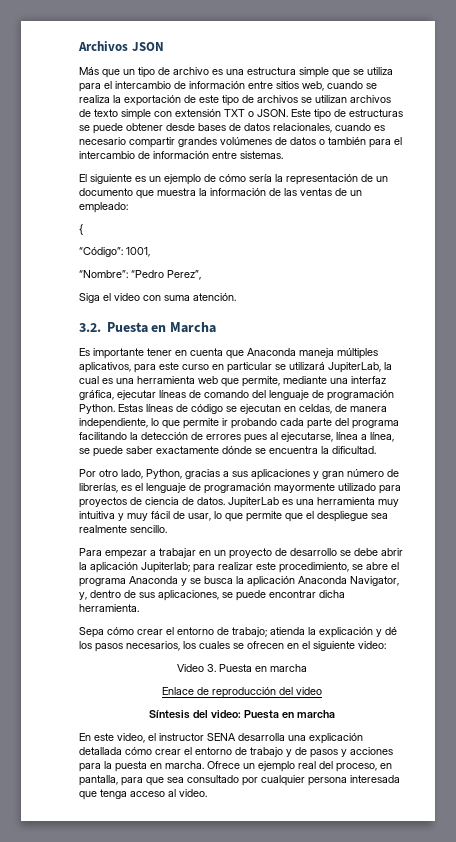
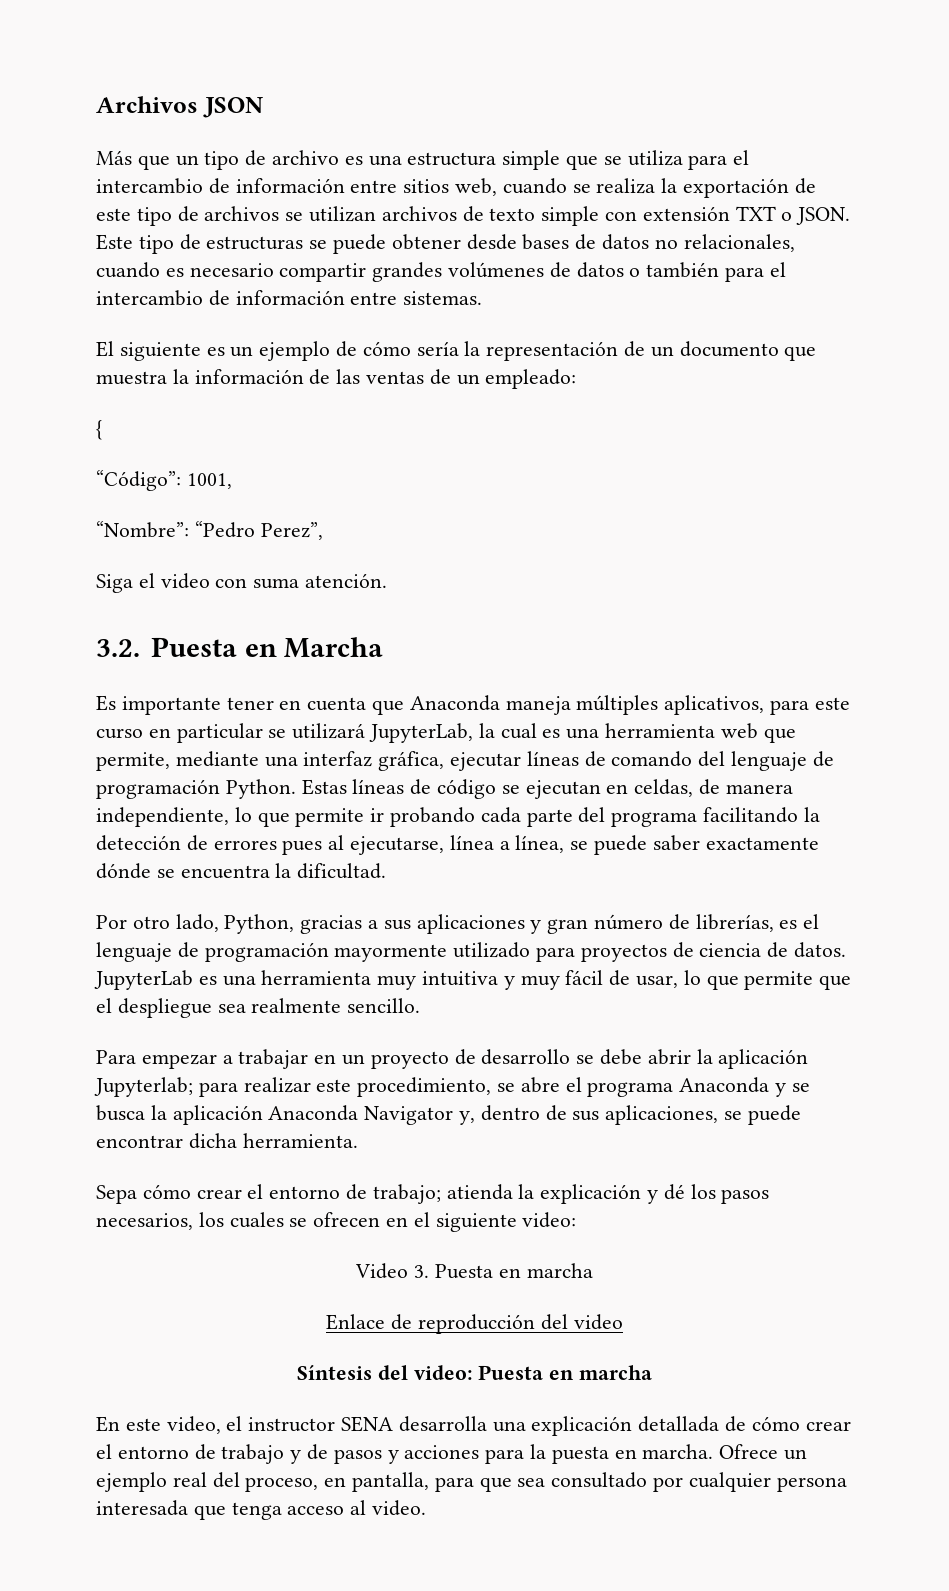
- Este tipo de estructuras se puede obtener desde bases de datos relacionales, cuando es necesario compartir grandes volúmenes de datos o también para el intercambio de información entre sistemas.
+ Este tipo de estructuras se puede obtener desde bases de datos no relacionales, cuando es necesario compartir grandes volúmenes de datos o también para el intercambio de información entre sistemas.
- Es importante tener en cuenta que Anaconda maneja múltiples aplicativos, para este curso en particular se utilizará JupiterLab, la cual es una herramienta web que permite, mediante una interfaz gráfica, ejecutar líneas de comando del lenguaje de programación Python.
+ Es importante tener en cuenta que Anaconda maneja múltiples aplicativos, para este curso en particular se utilizará JupyterLab, la cual es una herramienta web que permite, mediante una interfaz gráfica, ejecutar líneas de comando del lenguaje de programación Python.
- JupiterLab es una herramienta muy intuitiva y muy fácil de usar, lo que permite que el despliegue sea realmente sencillo.
+ JupyterLab es una herramienta muy intuitiva y muy fácil de usar, lo que permite que el despliegue sea realmente sencillo.
- Para empezar a trabajar en un proyecto de desarrollo se debe abrir la aplicación Jupiterlab; para realizar este procedimiento, se abre el programa Anaconda y se busca la aplicación Anaconda Navigator, y, dentro de sus aplicaciones, se puede encontrar dicha herramienta.
+ Para empezar a trabajar en un proyecto de desarrollo se debe abrir la aplicación Jupyterlab; para realizar este procedimiento, se abre el programa Anaconda y se busca la aplicación Anaconda Navigator y, dentro de sus aplicaciones, se puede encontrar dicha herramienta.
- En este video, el instructor SENA desarrolla una explicación detallada cómo crear el entorno de trabajo y de pasos y acciones para la puesta en marcha.
+ En este video, el instructor SENA desarrolla una explicación detallada de cómo crear el entorno de trabajo y de pasos y acciones para la puesta en marcha.

